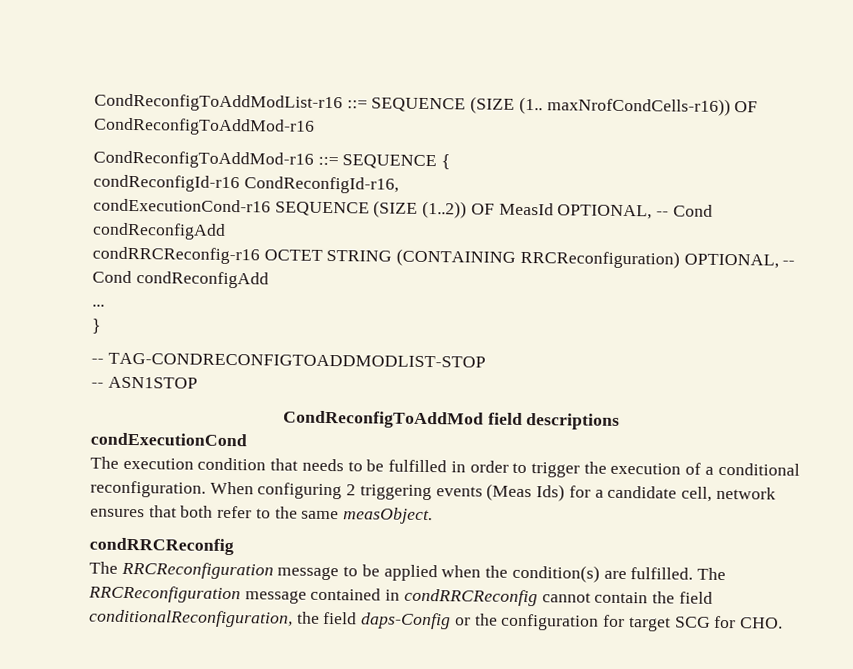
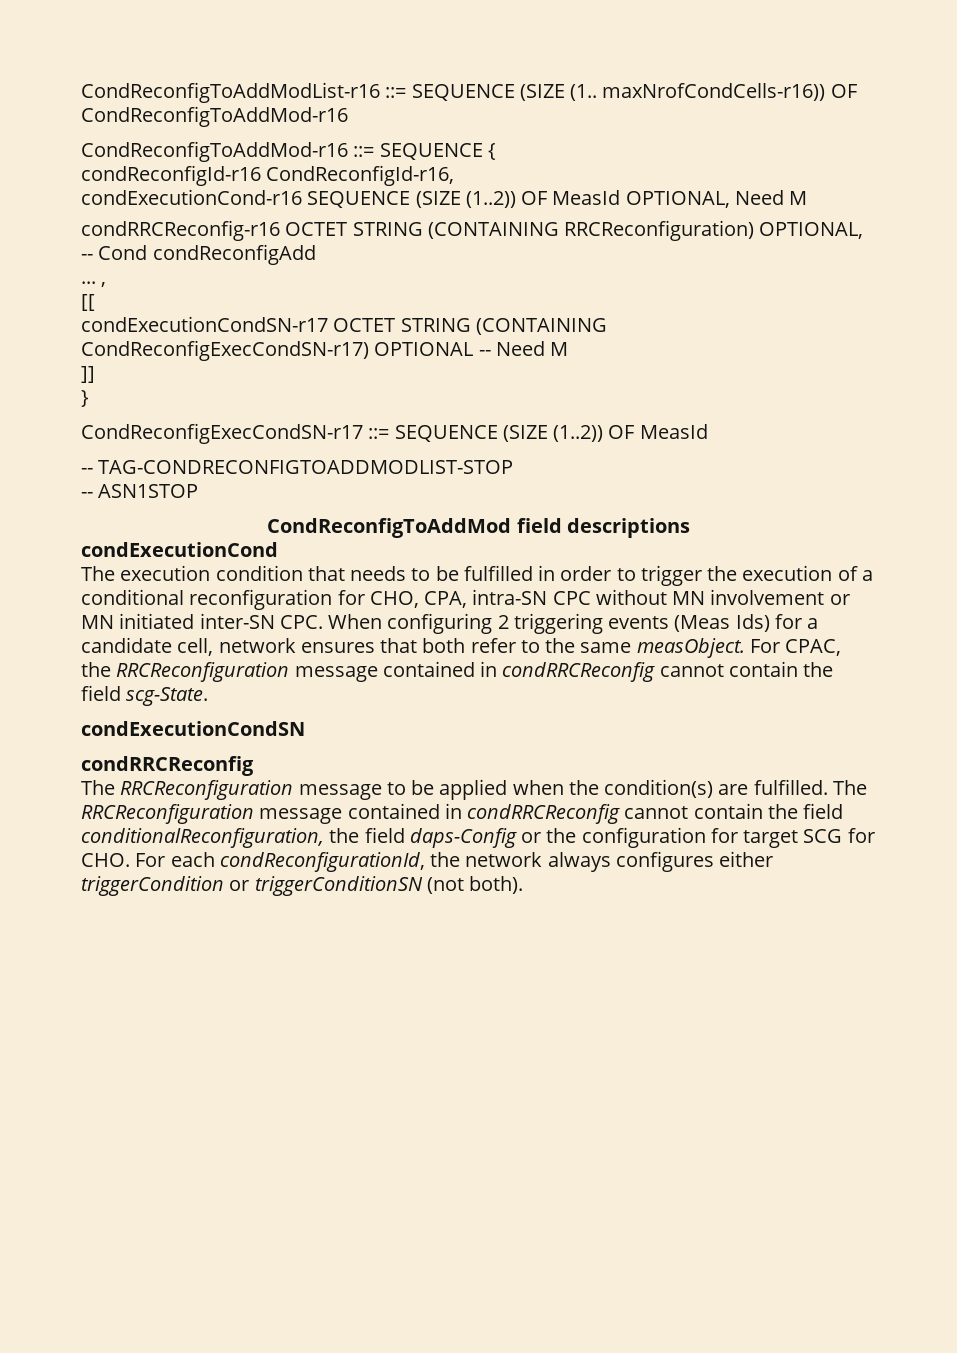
- condExecutionCond-r16 SEQUENCE (SIZE (1..2)) OF MeasId OPTIONAL, -- Cond condReconfigAdd
+ condExecutionCond-r16 SEQUENCE (SIZE (1..2)) OF MeasId OPTIONAL, Need M
- ...
+ ... ,
+ [[
+ condExecutionCondSN-r17 OCTET STRING (CONTAINING CondReconfigExecCondSN-r17) OPTIONAL -- Need M
+ ]]
  }
+ CondReconfigExecCondSN-r17 ::= SEQUENCE (SIZE (1..2)) OF MeasId
- The execution condition that needs to be fulfilled in order to trigger the execution of a conditional reconfiguration. When configuring 2 triggering events (Meas Ids) for a candidate cell, network ensures that both refer to the same measObject.
+ The execution condition that needs to be fulfilled in order to trigger the execution of a conditional reconfiguration for CHO, CPA, intra-SN CPC without MN involvement or MN initiated inter-SN CPC. When configuring 2 triggering events (Meas Ids) for a candidate cell, network ensures that both refer to the same measObject. For CPAC, the RRCReconfiguration message contained in condRRCReconfig cannot contain the field scg-State.
+ condExecutionCondSN
- The RRCReconfiguration message contained in condRRCReconfig cannot contain the field conditionalReconfiguration, the field daps-Config or the configuration for target SCG for CHO.
+ The RRCReconfiguration message contained in condRRCReconfig cannot contain the field conditionalReconfiguration, the field daps-Config or the configuration for target SCG for CHO. For each condReconfigurationId, the network always configures either triggerCondition or triggerConditionSN (not both).

